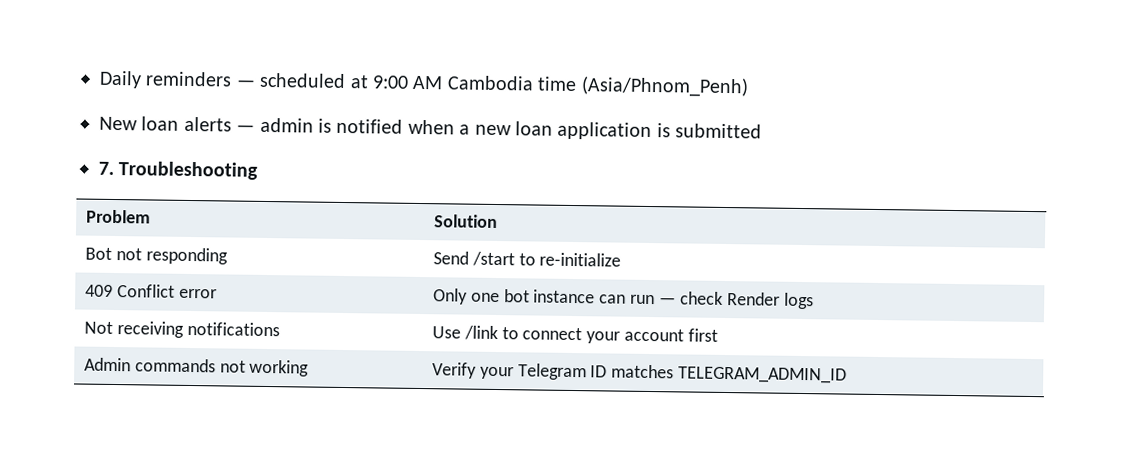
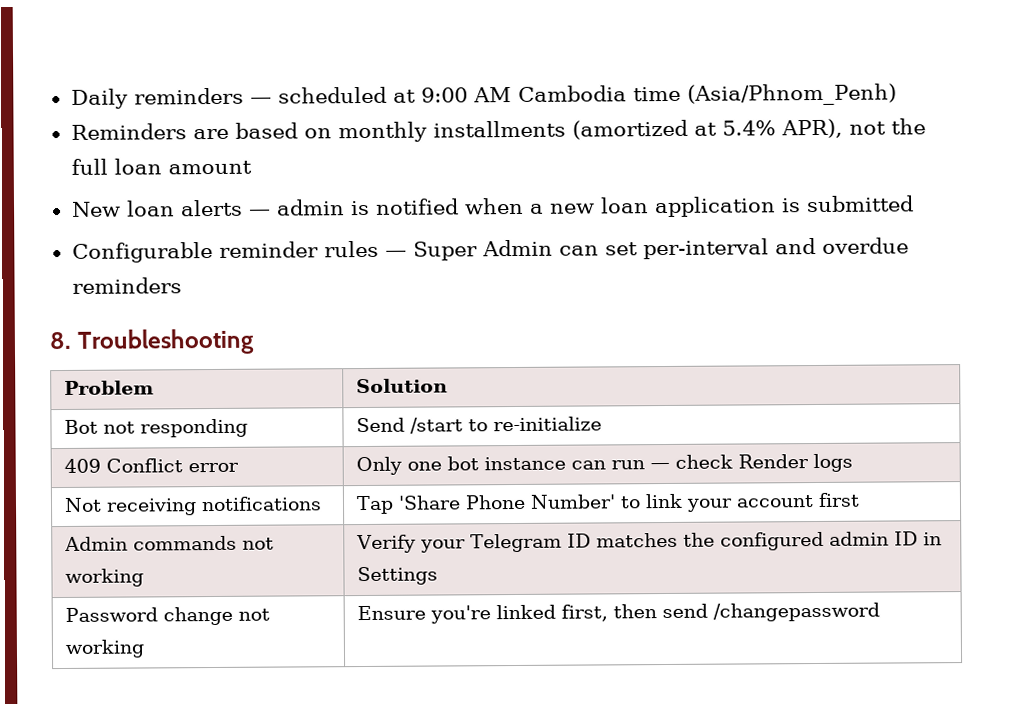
+ Reminders are based on monthly installments (amortized at 5.4% APR), not the full loan amount
- 7. Troubleshooting
+ Configurable reminder rules — Super Admin can set per-interval and overdue reminders
+ 8. Troubleshooting
- Not receiving notifications | Use /link to connect your account first
+ Not receiving notifications | Tap 'Share Phone Number' to link your account first
- Admin commands not working | Verify your Telegram ID matches TELEGRAM_ADMIN_ID
+ Admin commands not working | Verify your Telegram ID matches the configured admin ID in Settings
+ Password change not working | Ensure you're linked first, then send /changepassword

